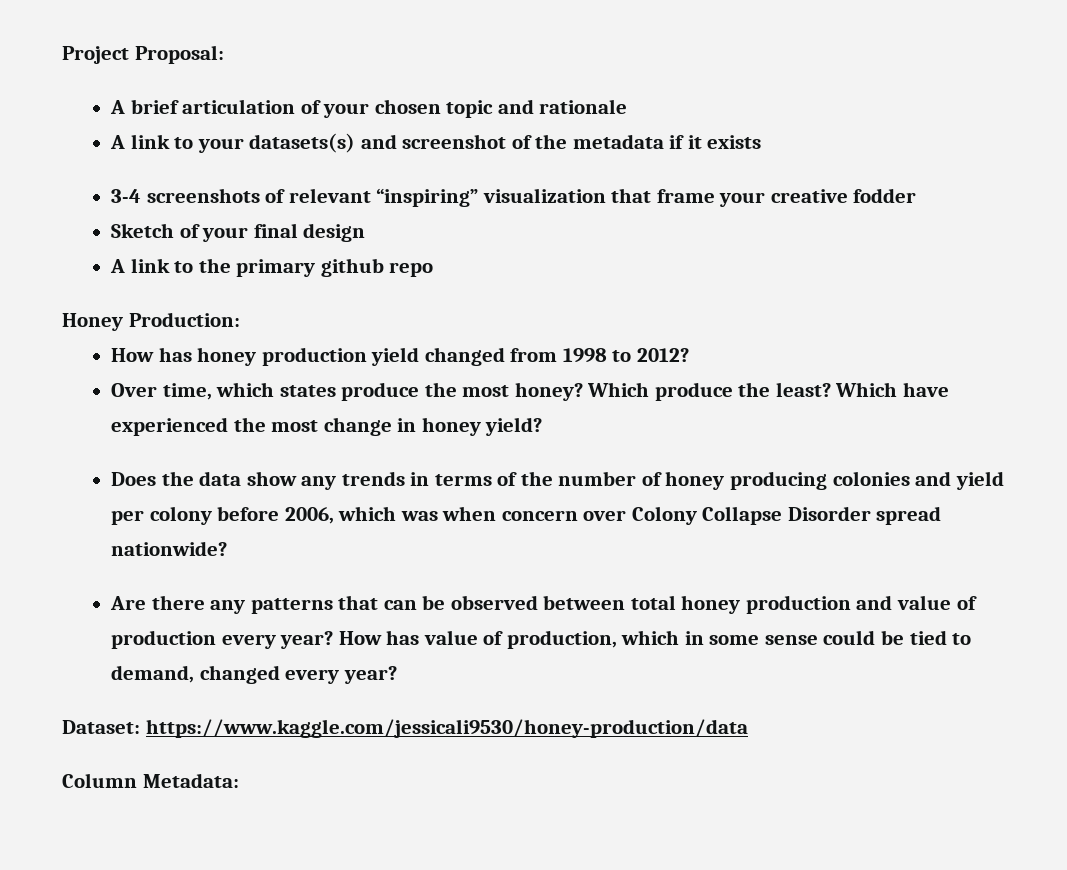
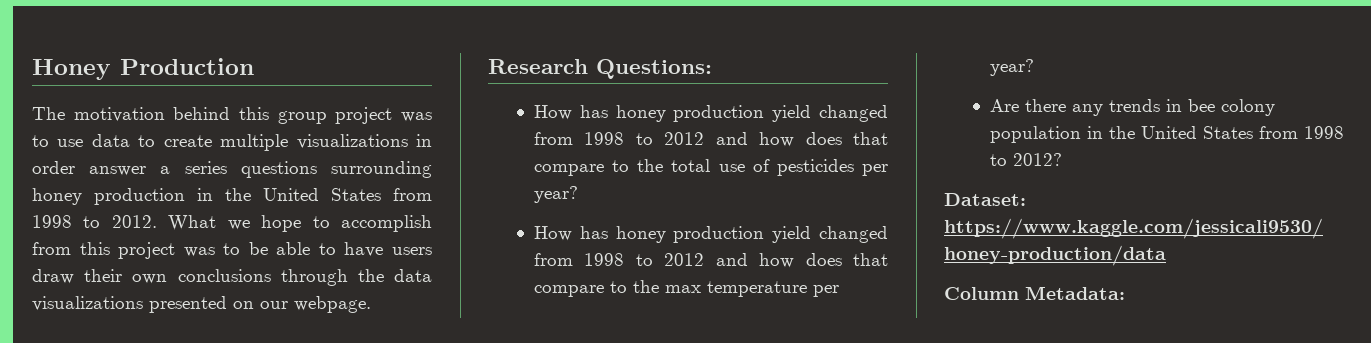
- Project Proposal:
- A brief articulation of your chosen topic and rationale
- A link to your datasets(s) and screenshot of the metadata if it exists
- 3-4 screenshots of relevant “inspiring” visualization that frame your creative fodder
- Sketch of your final design
- A link to the primary github repo
- Honey Production:
- How has honey production yield changed from 1998 to 2012?
- Over time, which states produce the most honey? Which produce the least? Which have experienced the most change in honey yield?
- Does the data show any trends in terms of the number of honey producing colonies and yield per colony before 2006, which was when concern over Colony Collapse Disorder spread nationwide?
- Are there any patterns that can be observed between total honey production and value of production every year? How has value of production, which in some sense could be tied to demand, changed every year?
+ Honey Production
+ The motivation behind this group project was to use data to create multiple visualizations in order answer a series questions surrounding honey production in the United States from 1998 to 2012. What we hope to accomplish from this project was to be able to have users draw their own conclusions through the data visualizations presented on our webpage.
+ Research Questions:
+ How has honey production yield changed from 1998 to 2012 and how does that compare to the total use of pesticides per year?
+ How has honey production yield changed from 1998 to 2012 and how does that compare to the max temperature per year?
+ Are there any trends in bee colony population in the United States from 1998 to 2012?

